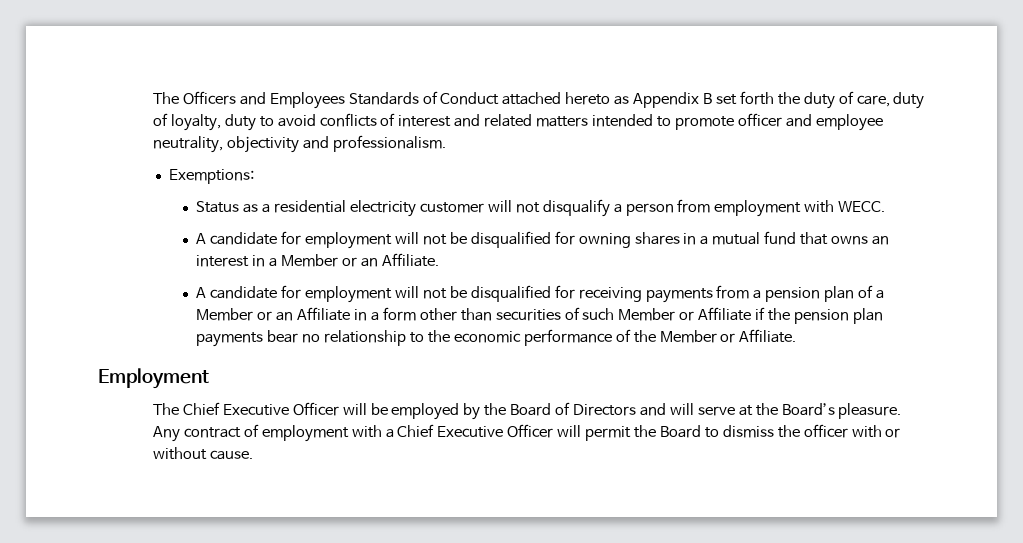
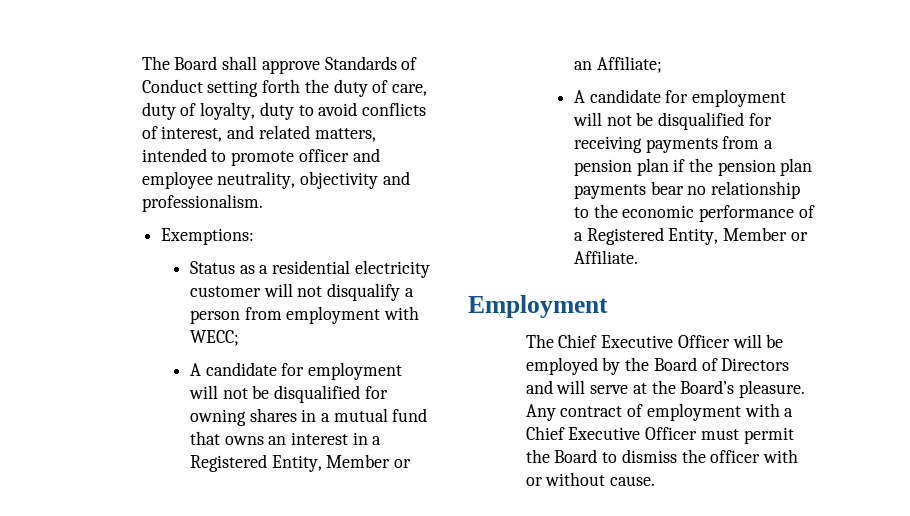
- The Officers and Employees Standards of Conduct attached hereto as Appendix B set forth the duty of care, duty of loyalty, duty to avoid conflicts of interest and related matters intended to promote officer and employee neutrality, objectivity and professionalism.
+ The Board shall approve Standards of Conduct setting forth the duty of care, duty of loyalty, duty to avoid conflicts of interest, and related matters, intended to promote officer and employee neutrality, objectivity and professionalism.
- Status as a residential electricity customer will not disqualify a person from employment with WECC.
+ Status as a residential electricity customer will not disqualify a person from employment with WECC;
- A candidate for employment will not be disqualified for owning shares in a mutual fund that owns an interest in a Member or an Affiliate.
+ A candidate for employment will not be disqualified for owning shares in a mutual fund that owns an interest in a Registered Entity, Member or an Affiliate;
- A candidate for employment will not be disqualified for receiving payments from a pension plan of a Member or an Affiliate in a form other than securities of such Member or Affiliate if the pension plan payments bear no relationship to the economic performance of the Member or Affiliate.
+ A candidate for employment will not be disqualified for receiving payments from a pension plan if the pension plan payments bear no relationship to the economic performance of a Registered Entity, Member or Affiliate.
- Any contract of employment with a Chief Executive Officer will permit the Board to dismiss the officer with or without cause.
+ Any contract of employment with a Chief Executive Officer must permit the Board to dismiss the officer with or without cause.

